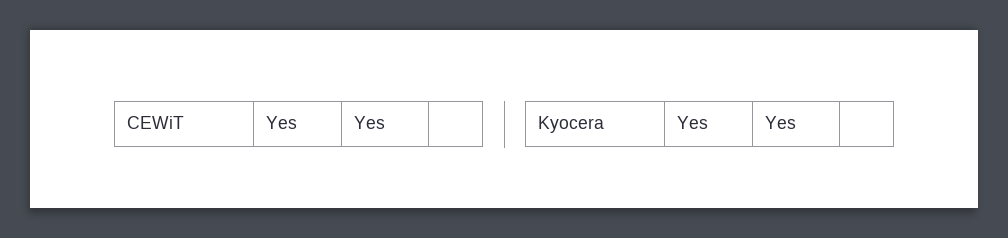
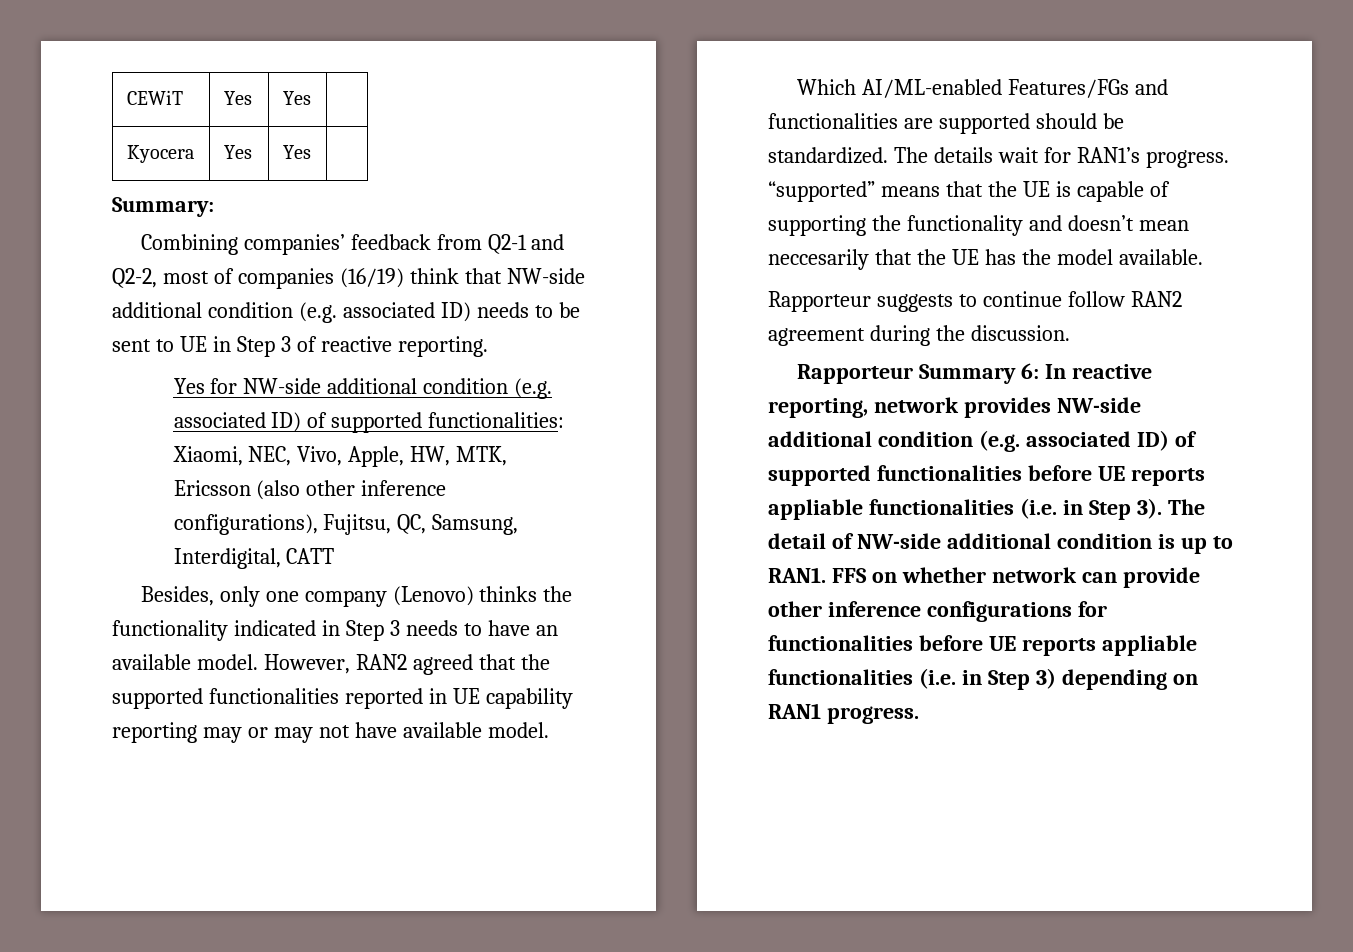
+ Summary:
+ Combining companies’ feedback from Q2-1 and Q2-2, most of companies (16/19) think that NW-side additional condition (e.g. associated ID) needs to be sent to UE in Step 3 of reactive reporting.
+ Yes for NW-side additional condition (e.g. associated ID) of supported functionalities: Xiaomi, NEC, Vivo, Apple, HW, MTK, Ericsson (also other inference configurations), Fujitsu, QC, Samsung, Interdigital, CATT
+ Besides, only one company (Lenovo) thinks the functionality indicated in Step 3 needs to have an available model. However, RAN2 agreed that the supported functionalities reported in UE capability reporting may or may not have available model.
+ Which AI/ML-enabled Features/FGs and functionalities are supported should be standardized. The details wait for RAN1’s progress. “supported” means that the UE is capable of supporting the functionality and doesn’t mean neccesarily that the UE has the model available.
+ Rapporteur suggests to continue follow RAN2 agreement during the discussion.
+ Rapporteur Summary 6: In reactive reporting, network provides NW-side additional condition (e.g. associated ID) of supported functionalities before UE reports appliable functionalities (i.e. in Step 3). The detail of NW-side additional condition is up to RAN1. FFS on whether network can provide other inference configurations for functionalities before UE reports appliable functionalities (i.e. in Step 3) depending on RAN1 progress.

